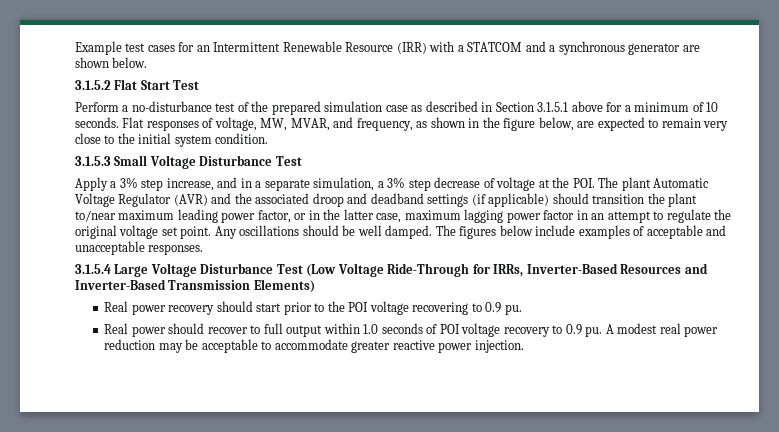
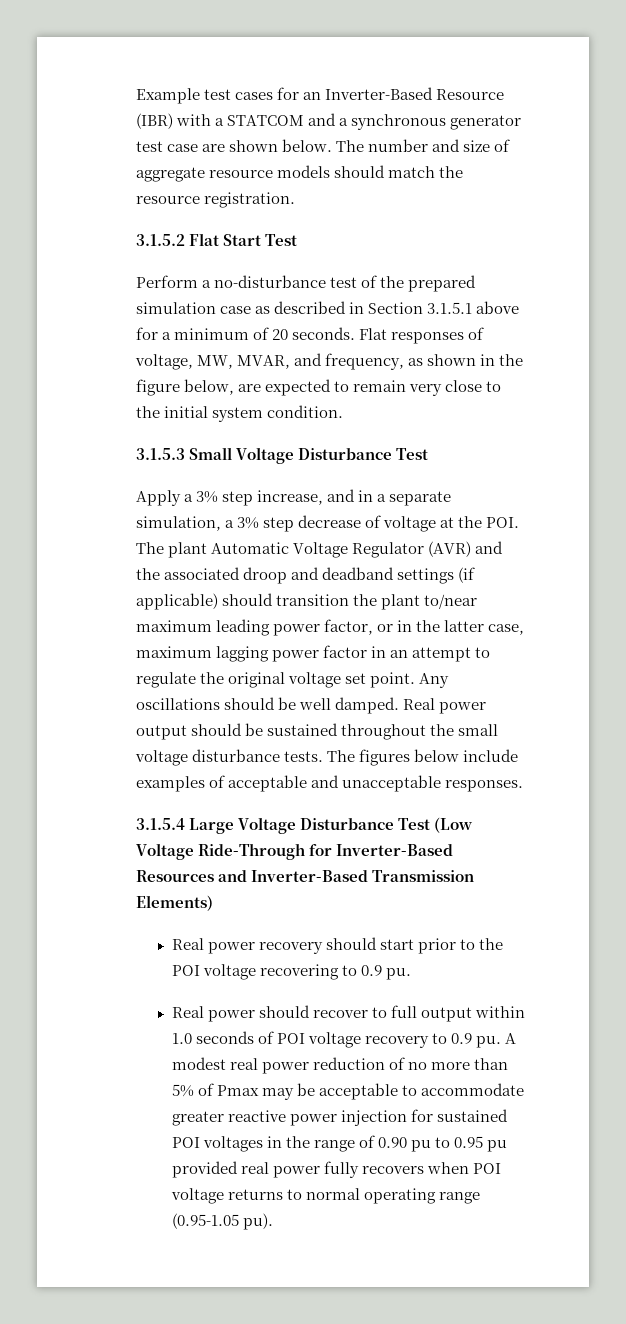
- Example test cases for an Intermittent Renewable Resource (IRR) with a STATCOM and a synchronous generator are shown below.
+ Example test cases for an Inverter-Based Resource (IBR) with a STATCOM and a synchronous generator test case are shown below. The number and size of aggregate resource models should match the resource registration.
- Perform a no-disturbance test of the prepared simulation case as described in Section 3.1.5.1 above for a minimum of 10 seconds.
+ Perform a no-disturbance test of the prepared simulation case as described in Section 3.1.5.1 above for a minimum of 20 seconds.
+ Real power output should be sustained throughout the small voltage disturbance tests.
- 3.1.5.4 Large Voltage Disturbance Test (Low Voltage Ride-Through for IRRs, Inverter-Based Resources and Inverter-Based Transmission Elements)
+ 3.1.5.4 Large Voltage Disturbance Test (Low Voltage Ride-Through for Inverter-Based Resources and Inverter-Based Transmission Elements)
- A modest real power reduction may be acceptable to accommodate greater reactive power injection.
+ A modest real power reduction of no more than 5% of Pmax may be acceptable to accommodate greater reactive power injection for sustained POI voltages in the range of 0.90 pu to 0.95 pu provided real power fully recovers when POI voltage returns to normal operating range (0.95-1.05 pu).

